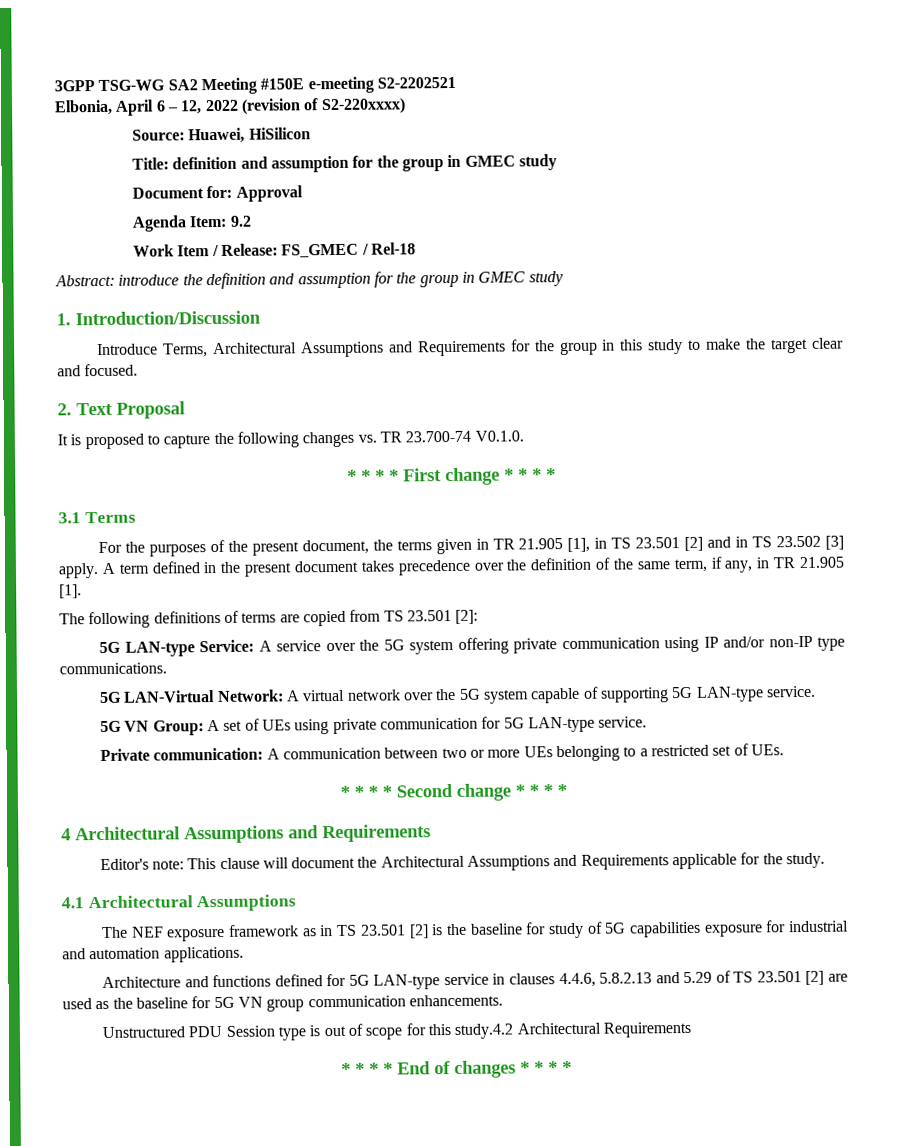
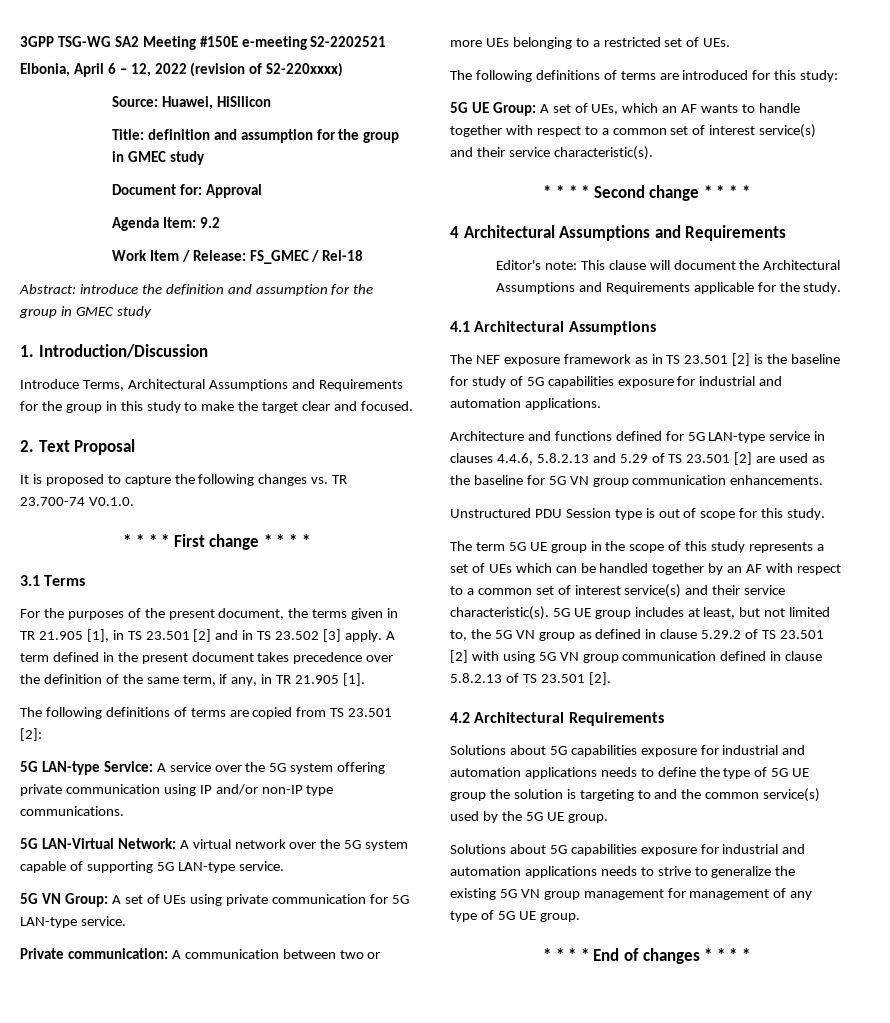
+ The following definitions of terms are introduced for this study:
+ 5G UE Group: A set of UEs, which an AF wants to handle together with respect to a common set of interest service(s) and their service characteristic(s).
- Unstructured PDU Session type is out of scope for this study.4.2 Architectural Requirements
+ Unstructured PDU Session type is out of scope for this study.
+ The term 5G UE group in the scope of this study represents a set of UEs which can be handled together by an AF with respect to a common set of interest service(s) and their service characteristic(s). 5G UE group includes at least, but not limited to, the 5G VN group as defined in clause 5.29.2 of TS 23.501 [2] with using 5G VN group communication defined in clause 5.8.2.13 of TS 23.501 [2].
+ 4.2 Architectural Requirements
+ Solutions about 5G capabilities exposure for industrial and automation applications needs to define the type of 5G UE group the solution is targeting to and the common service(s) used by the 5G UE group.
+ Solutions about 5G capabilities exposure for industrial and automation applications needs to strive to generalize the existing 5G VN group management for management of any type of 5G UE group.

